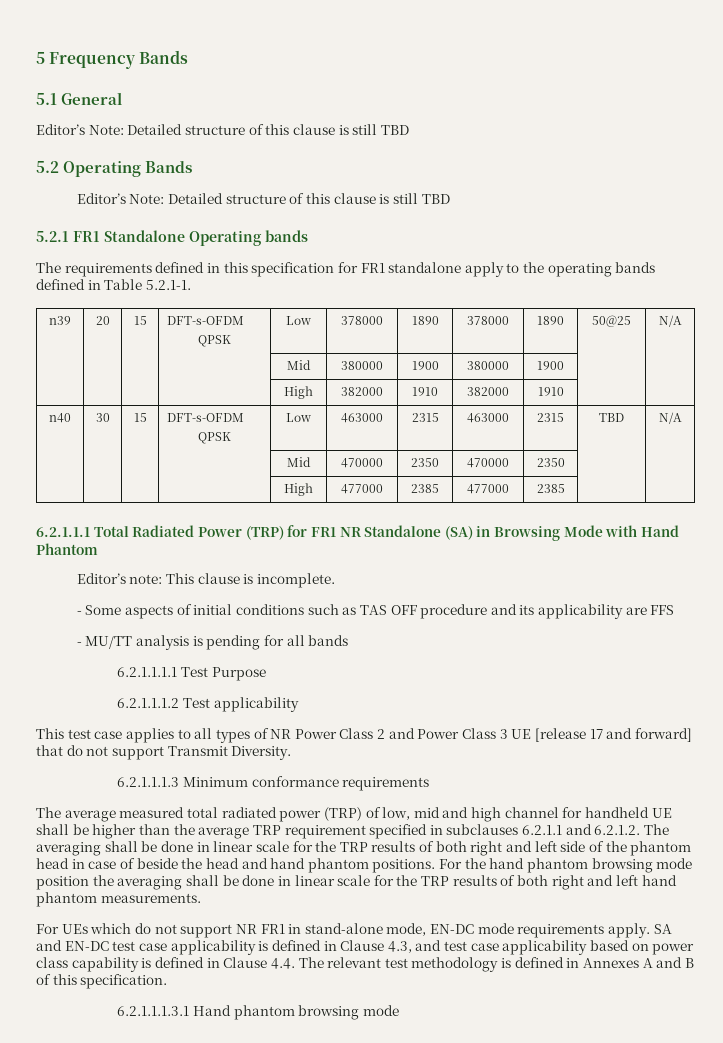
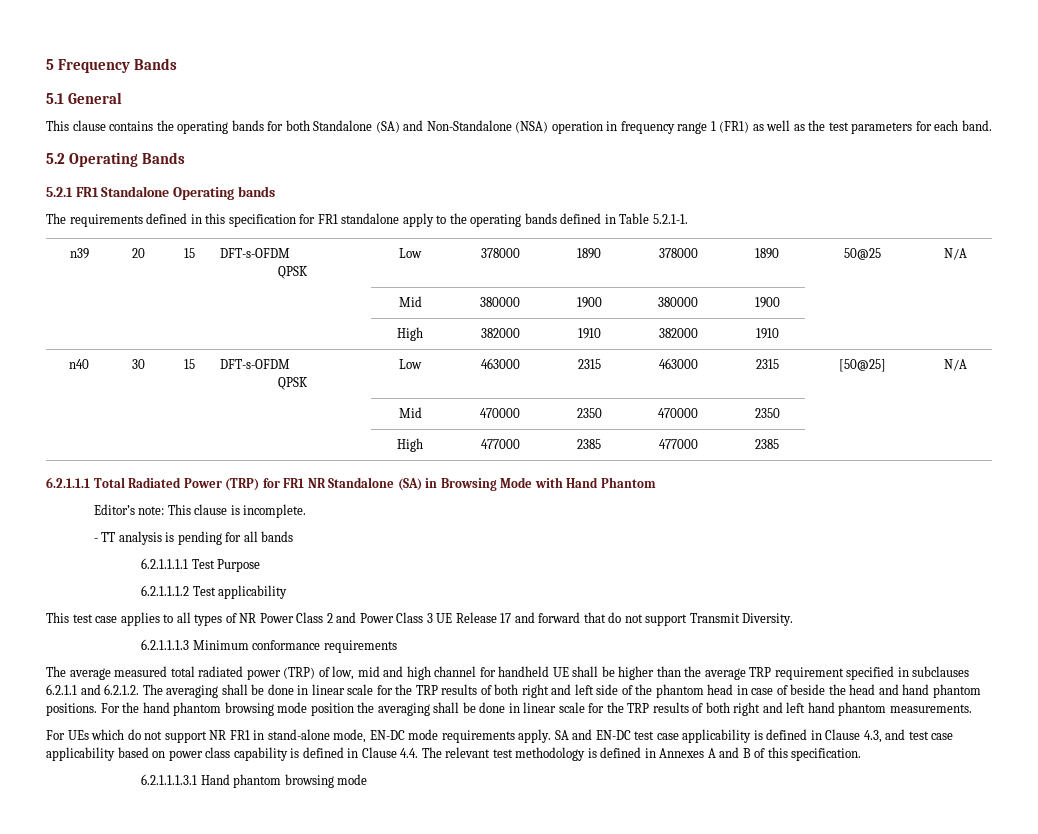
  5.1 General
- Editor’s Note: Detailed structure of this clause is still TBD
+ This clause contains the operating bands for both Standalone (SA) and Non-Standalone (NSA) operation in frequency range 1 (FR1) as well as the test parameters for each band.
  5.2 Operating Bands
- Editor’s Note: Detailed structure of this clause is still TBD
  n40 | 30 | 15 | DFT-s-OFDM
- QPSK | Low | 463000 | 2315 | 463000 | 2315 | TBD | N/A
+ QPSK | Low | 463000 | 2315 | 463000 | 2315 | [50@25] | N/A
- - Some aspects of initial conditions such as TAS OFF procedure and its applicability are FFS
- - MU/TT analysis is pending for all bands
+ - TT analysis is pending for all bands
- This test case applies to all types of NR Power Class 2 and Power Class 3 UE [release 17 and forward] that do not support Transmit Diversity.
+ This test case applies to all types of NR Power Class 2 and Power Class 3 UE Release 17 and forward that do not support Transmit Diversity.

